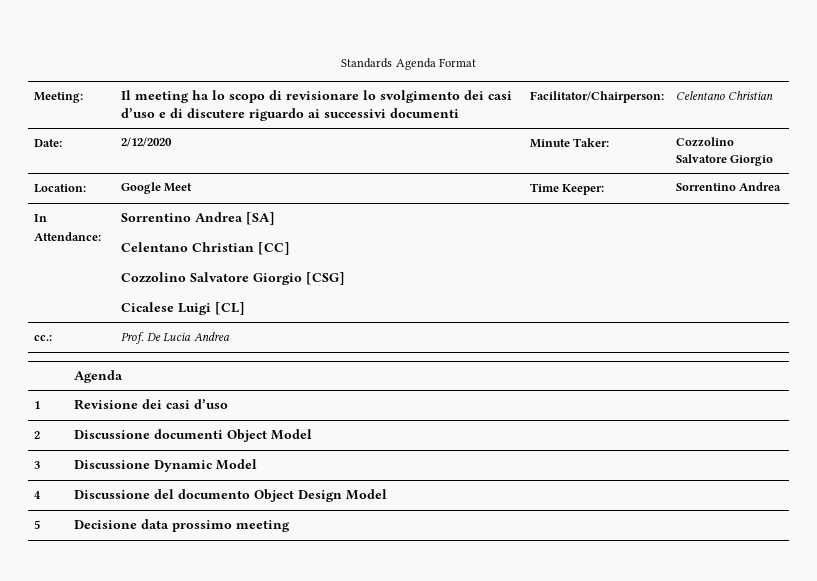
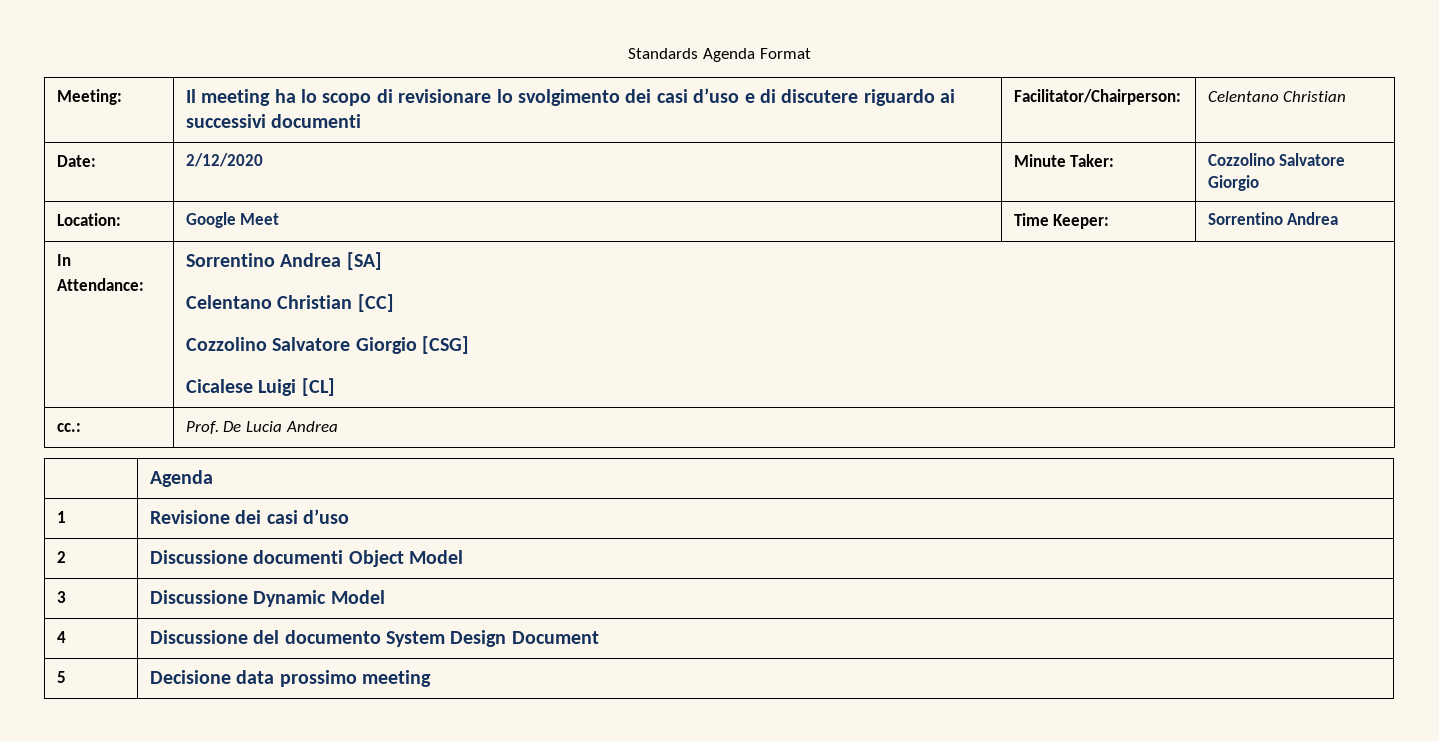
- 4 | Discussione del documento Object Design Model
+ 4 | Discussione del documento System Design Document

